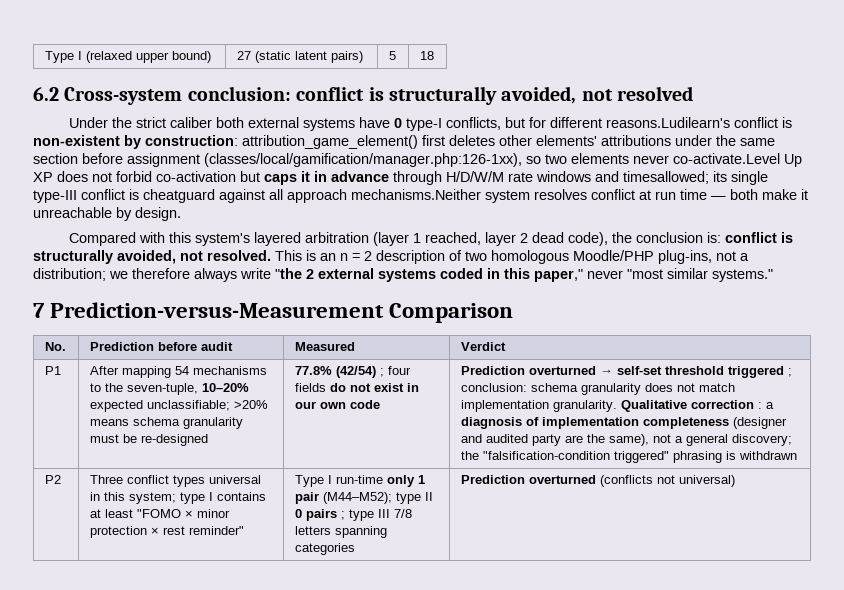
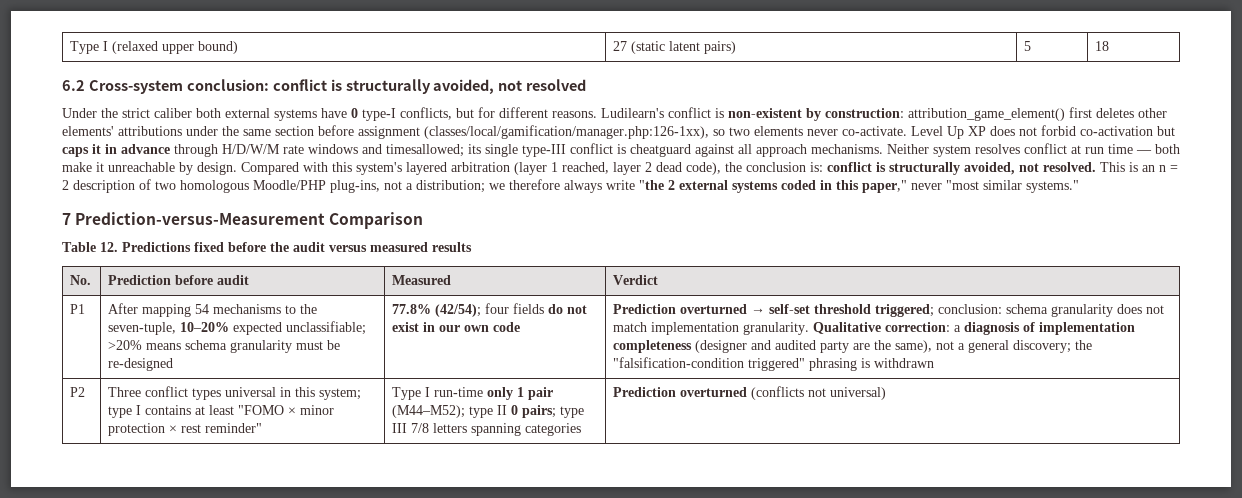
- Under the strict caliber both external systems have 0 type-I conflicts, but for different reasons.Ludilearn's conflict is non-existent by construction:
+ Under the strict caliber both external systems have 0 type-I conflicts, but for different reasons. Ludilearn's conflict is non-existent by construction:
- attribution_game_element() first deletes other elements' attributions under the same section before assignment (classes/local/gamification/manager.php:126-1xx), so two elements never co-activate.Level Up XP does not forbid co-activation but caps it in advance through H/D/W/M rate windows and timesallowed;
+ attribution_game_element() first deletes other elements' attributions under the same section before assignment (classes/local/gamification/manager.php:126-1xx), so two elements never co-activate. Level Up XP does not forbid co-activation but caps it in advance through H/D/W/M rate windows and timesallowed;
- its single type-III conflict is cheatguard against all approach mechanisms.Neither system resolves conflict at run time — both make it unreachable by design.
- Compared with this system's layered arbitration (layer 1 reached, layer 2 dead code), the conclusion is:
+ its single type-III conflict is cheatguard against all approach mechanisms. Neither system resolves conflict at run time — both make it unreachable by design. Compared with this system's layered arbitration (layer 1 reached, layer 2 dead code), the conclusion is:
+ Table 12. Predictions fixed before the audit versus measured results
- 77.8% (42/54) ; four fields do not exist in our own code
+ 77.8% (42/54); four fields do not exist in our own code
- Prediction overturned → self-set threshold triggered ; conclusion: schema granularity does not match implementation granularity.
+ Prediction overturned → self-set threshold triggered; conclusion: schema granularity does not match implementation granularity.
- Qualitative correction : a diagnosis of implementation completeness (designer and audited party are the same), not a general discovery; the "falsification-condition triggered" phrasing is withdrawn
+ Qualitative correction: a diagnosis of implementation completeness (designer and audited party are the same), not a general discovery; the "falsification-condition triggered" phrasing is withdrawn
- Type I run-time only 1 pair (M44–M52); type II 0 pairs ; type III 7/8 letters spanning categories
+ Type I run-time only 1 pair (M44–M52); type II 0 pairs; type III 7/8 letters spanning categories

